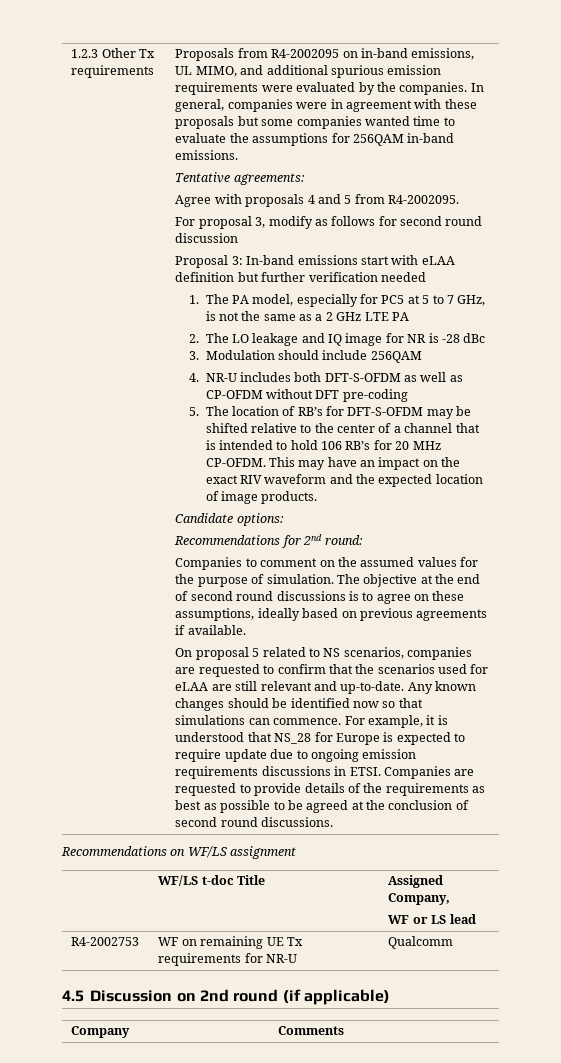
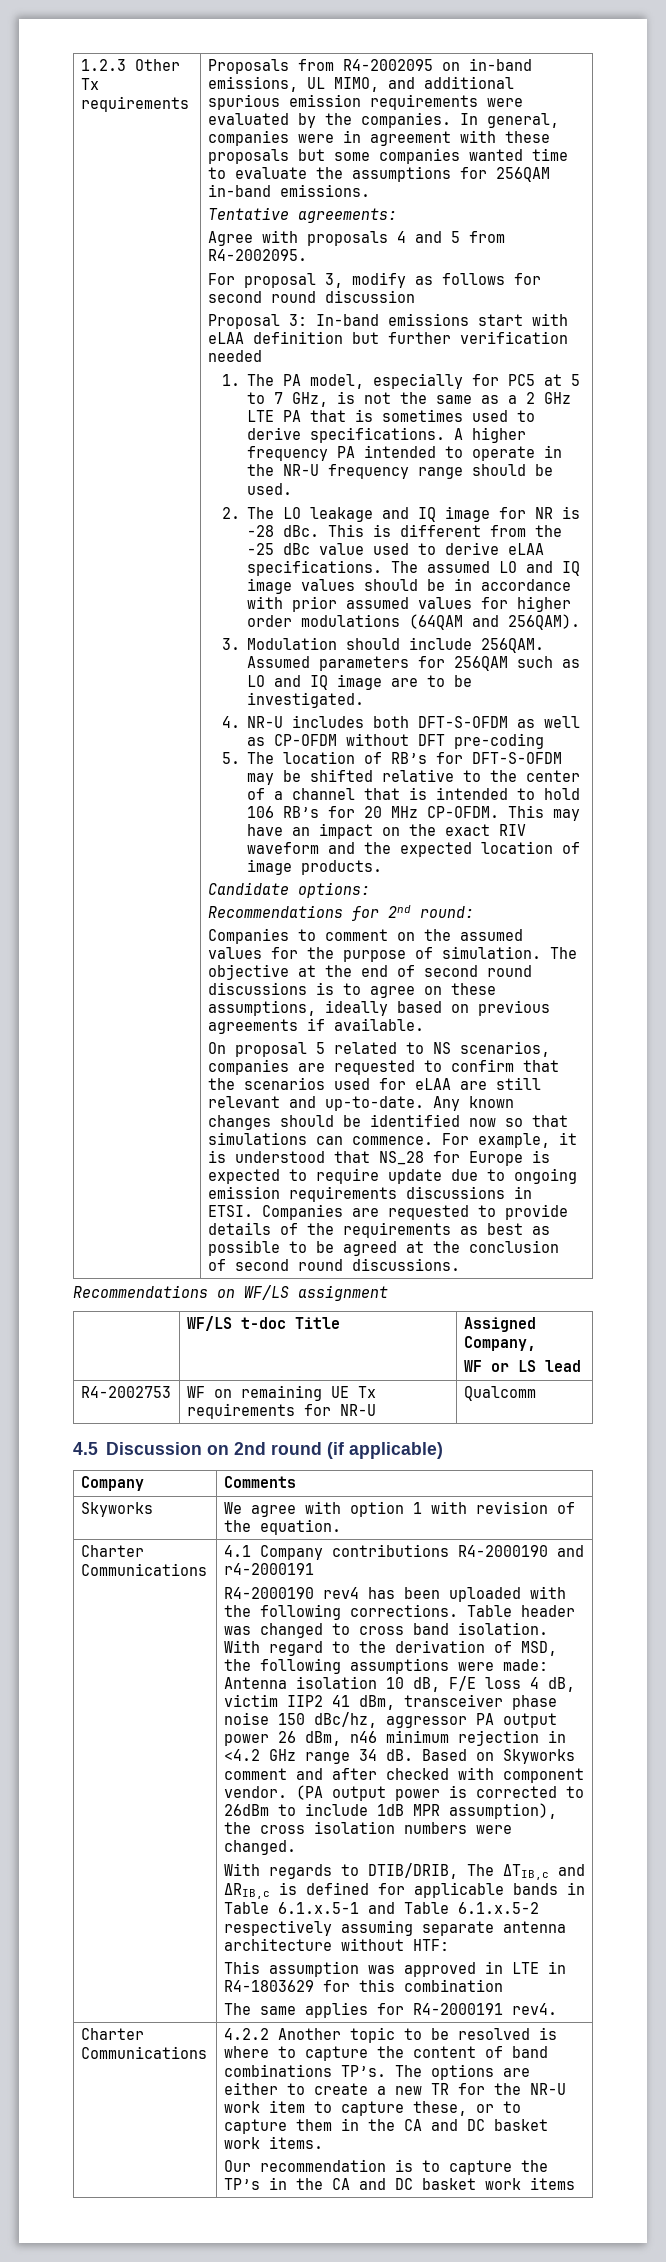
- 1. The PA model, especially for PC5 at 5 to 7 GHz, is not the same as a 2 GHz LTE PA
+ 1. The PA model, especially for PC5 at 5 to 7 GHz, is not the same as a 2 GHz LTE PA that is sometimes used to derive specifications. A higher frequency PA intended to operate in the NR-U frequency range should be used.
- 2. The LO leakage and IQ image for NR is -28 dBc
- 3. Modulation should include 256QAM
+ 2. The LO leakage and IQ image for NR is -28 dBc. This is different from the -25 dBc value used to derive eLAA specifications. The assumed LO and IQ image values should be in accordance with prior assumed values for higher order modulations (64QAM and 256QAM).
+ 3. Modulation should include 256QAM. Assumed parameters for 256QAM such as LO and IQ image are to be investigated.
+ Skyworks | We agree with option 1 with revision of the equation.
+ Charter Communications | 4.1 Company contributions R4-2000190 and r4-2000191
+ R4-2000190 rev4 has been uploaded with the following corrections. Table header was changed to cross band isolation. With regard to the derivation of MSD, the following assumptions were made: Antenna isolation 10 dB, F/E loss 4 dB, victim IIP2 41 dBm, transceiver phase noise 150 dBc/hz, aggressor PA output power 26 dBm, n46 minimum rejection in <4.2 GHz range 34 dB. Based on Skyworks comment and after checked with component vendor. (PA output power is corrected to 26dBm to include 1dB MPR assumption), the cross isolation numbers were changed.
+ With regards to DTIB/DRIB, The ΔTIB,c and ΔRIB,c is defined for applicable bands in Table 6.1.x.5-1 and Table 6.1.x.5-2 respectively assuming separate antenna architecture without HTF:
+ This assumption was approved in LTE in R4-1803629 for this combination
+ The same applies for R4-2000191 rev4.
+ Charter Communications | 4.2.2 Another topic to be resolved is where to capture the content of band combinations TP’s. The options are either to create a new TR for the NR-U work item to capture these, or to capture them in the CA and DC basket work items.
+ Our recommendation is to capture the TP’s in the CA and DC basket work items

